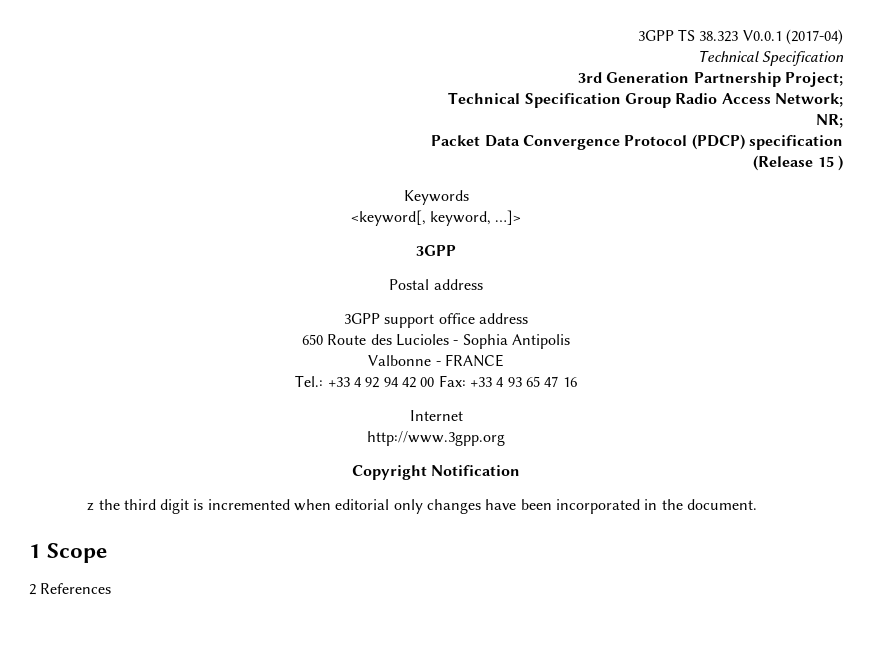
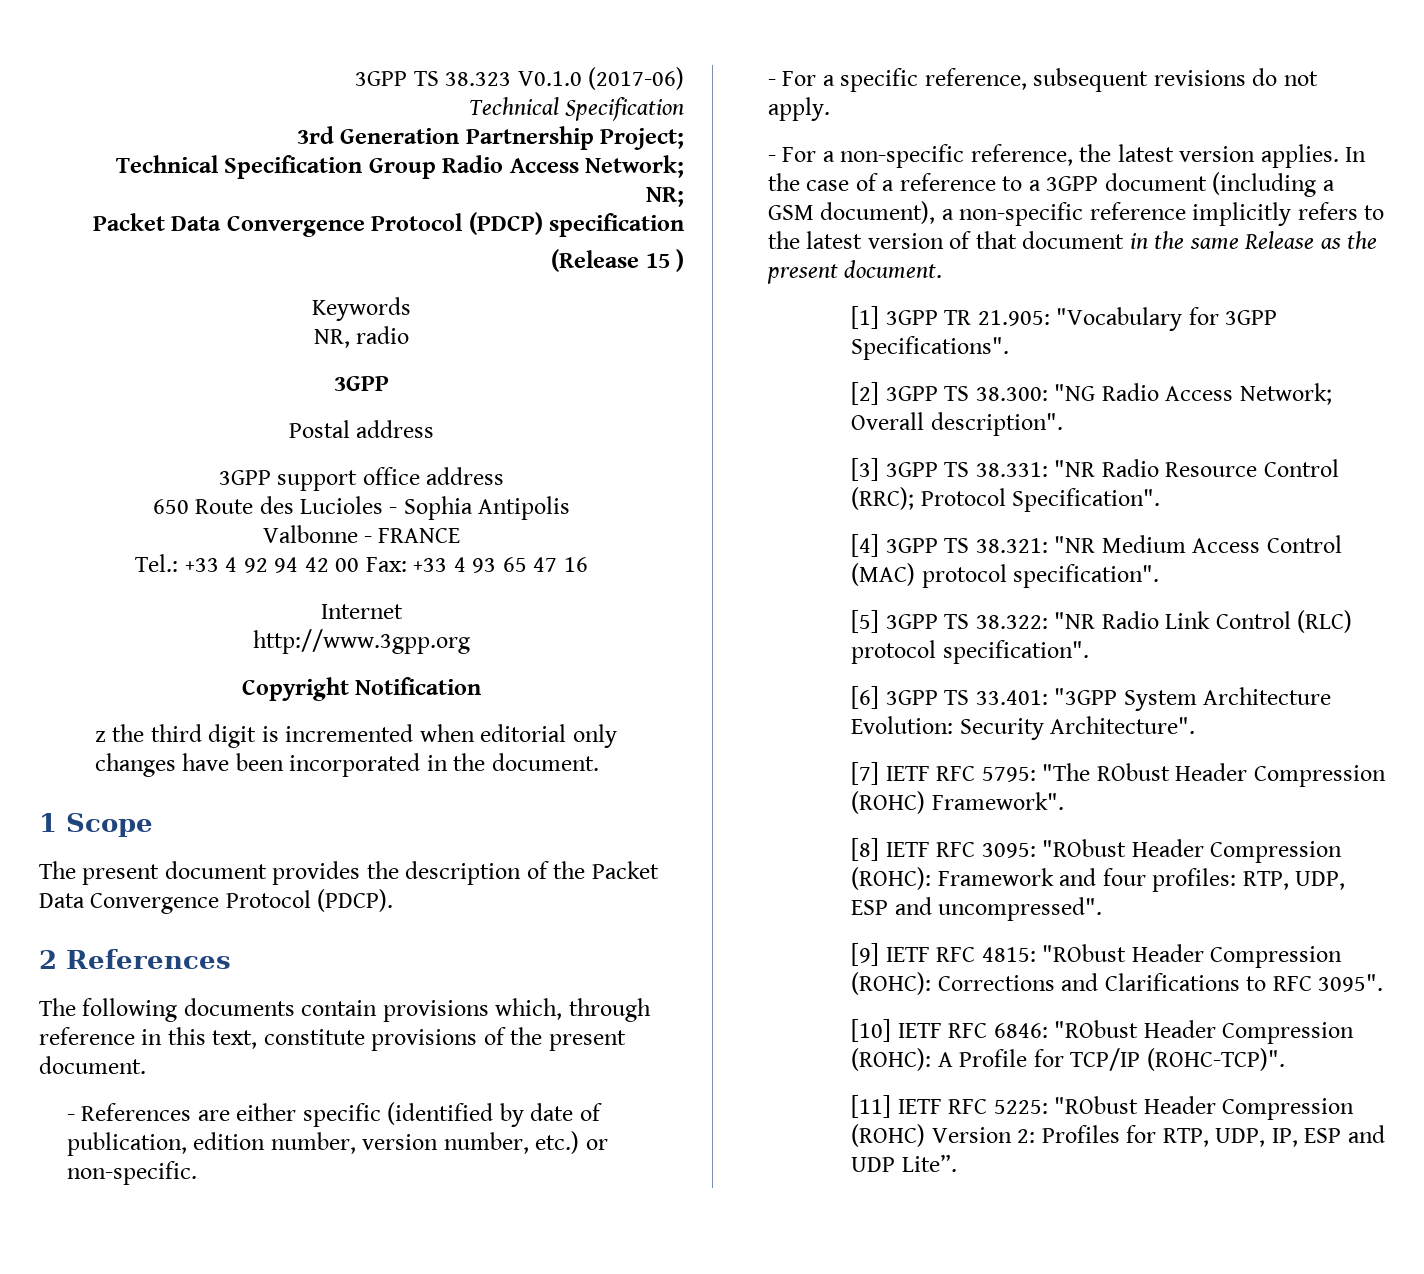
- 3GPP TS 38.323 V0.0.1 (2017-04)
+ 3GPP TS 38.323 V0.1.0 (2017-06)
- <keyword[, keyword, …]>
+ NR, radio
+ The present document provides the description of the Packet Data Convergence Protocol (PDCP).
  2 References
+ The following documents contain provisions which, through reference in this text, constitute provisions of the present document.
+ - References are either specific (identified by date of publication, edition number, version number, etc.) or non-specific.
+ - For a specific reference, subsequent revisions do not apply.
+ - For a non-specific reference, the latest version applies. In the case of a reference to a 3GPP document (including a GSM document), a non-specific reference implicitly refers to the latest version of that document in the same Release as the present document.
+ [1] 3GPP TR 21.905: "Vocabulary for 3GPP Specifications".
+ [2] 3GPP TS 38.300: "NG Radio Access Network; Overall description".
+ [3] 3GPP TS 38.331: "NR Radio Resource Control (RRC); Protocol Specification".
+ [4] 3GPP TS 38.321: "NR Medium Access Control (MAC) protocol specification".
+ [5] 3GPP TS 38.322: "NR Radio Link Control (RLC) protocol specification".
+ [6] 3GPP TS 33.401: "3GPP System Architecture Evolution: Security Architecture".
+ [7] IETF RFC 5795: "The RObust Header Compression (ROHC) Framework".
+ [8] IETF RFC 3095: "RObust Header Compression (ROHC): Framework and four profiles: RTP, UDP, ESP and uncompressed".
+ [9] IETF RFC 4815: "RObust Header Compression (ROHC): Corrections and Clarifications to RFC 3095".
+ [10] IETF RFC 6846: "RObust Header Compression (ROHC): A Profile for TCP/IP (ROHC-TCP)".
+ [11] IETF RFC 5225: "RObust Header Compression (ROHC) Version 2: Profiles for RTP, UDP, IP, ESP and UDP Lite”.

